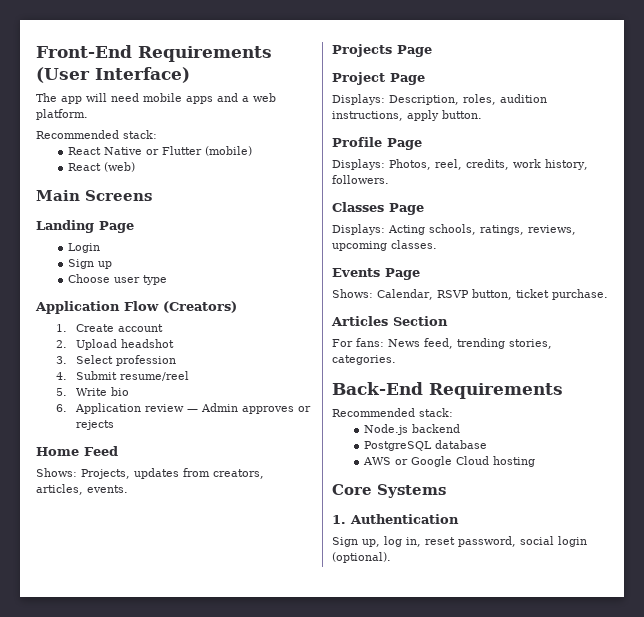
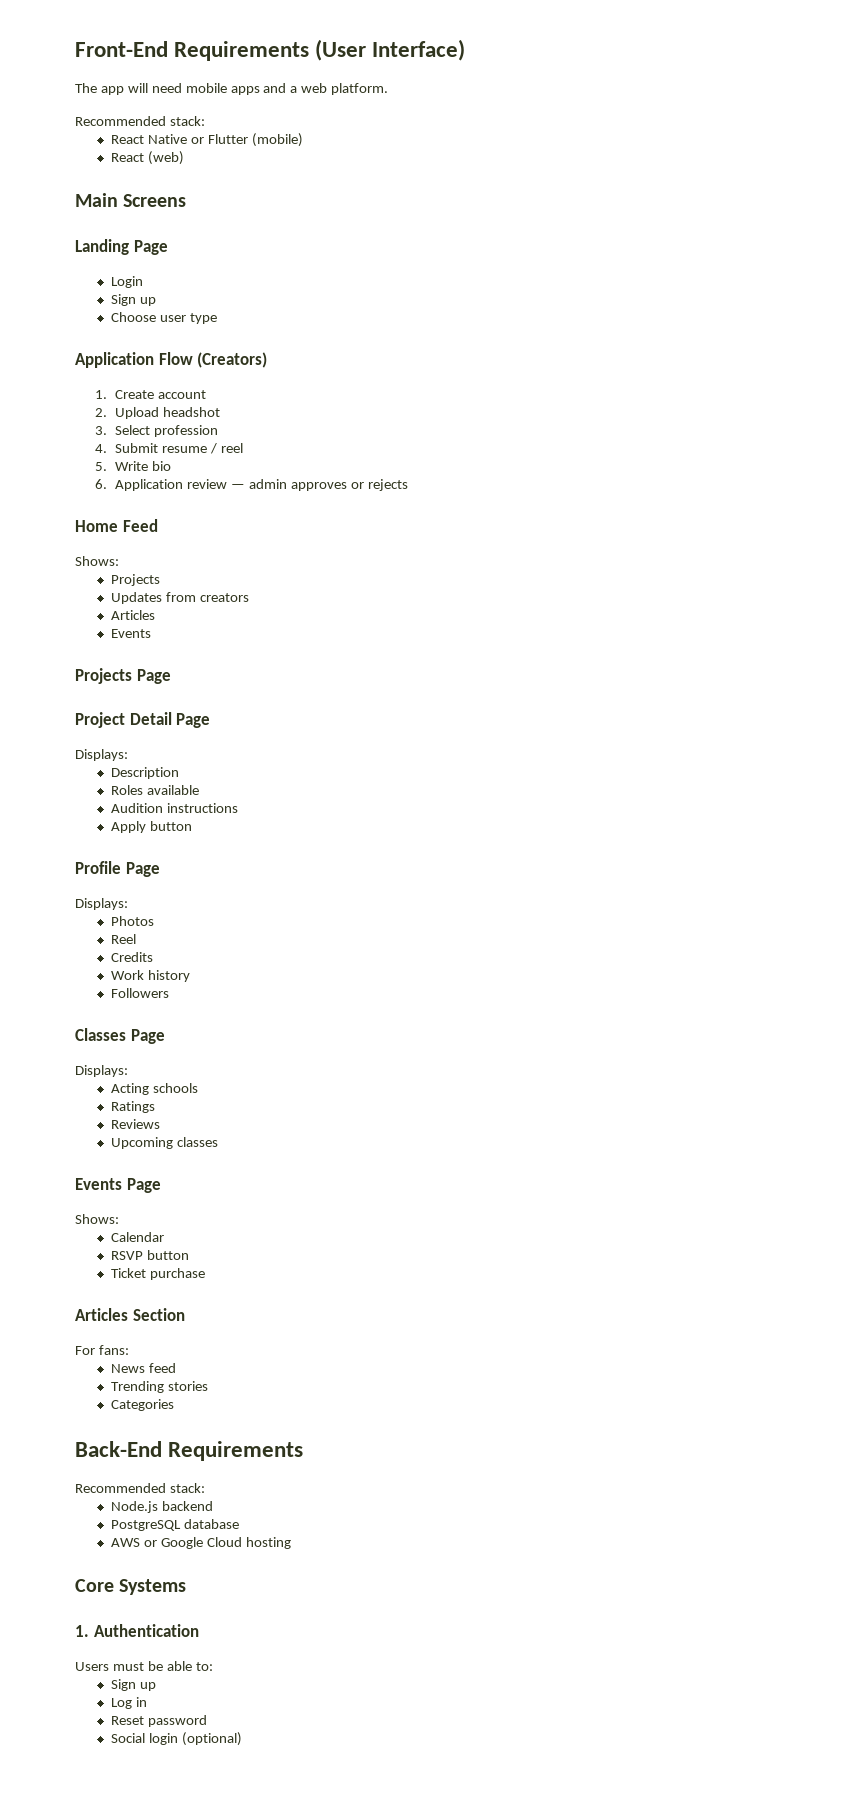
- 4. Submit resume/reel
+ 4. Submit resume / reel
- 6. Application review — Admin approves or rejects
+ 6. Application review — admin approves or rejects
  Home Feed
- Shows: Projects, updates from creators, articles, events.
+ Shows:
+ Projects
+ Updates from creators
+ Articles
+ Events
- Project Page
- Displays: Description, roles, audition instructions, apply button.
+ Project Detail Page
+ Displays:
+ Description
+ Roles available
+ Audition instructions
+ Apply button
  Profile Page
- Displays: Photos, reel, credits, work history, followers.
+ Displays:
+ Photos
+ Reel
+ Credits
+ Work history
+ Followers
  Classes Page
- Displays: Acting schools, ratings, reviews, upcoming classes.
+ Displays:
+ Acting schools
+ Ratings
+ Reviews
+ Upcoming classes
  Events Page
- Shows: Calendar, RSVP button, ticket purchase.
+ Shows:
+ Calendar
+ RSVP button
+ Ticket purchase
- For fans: News feed, trending stories, categories.
+ For fans:
+ News feed
+ Trending stories
+ Categories
- Sign up, log in, reset password, social login (optional).
+ Users must be able to:
+ Sign up
+ Log in
+ Reset password
+ Social login (optional)

